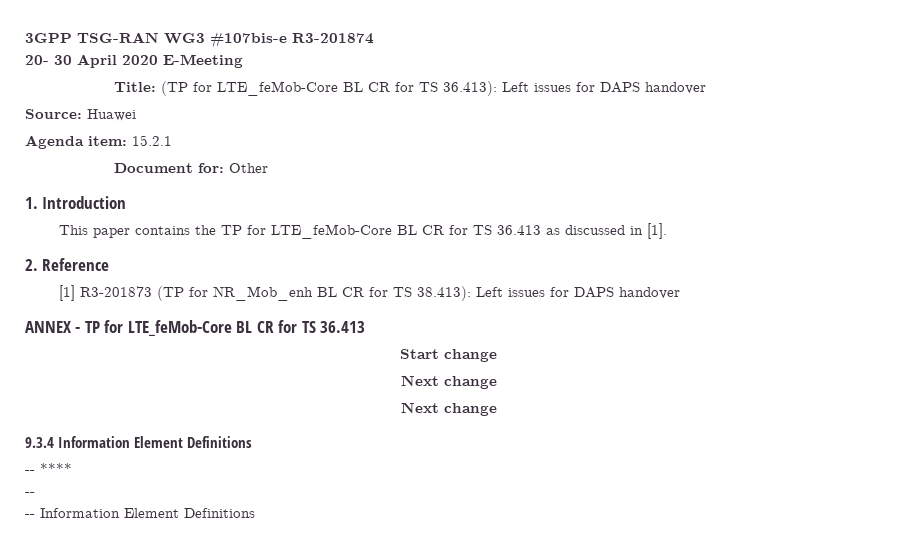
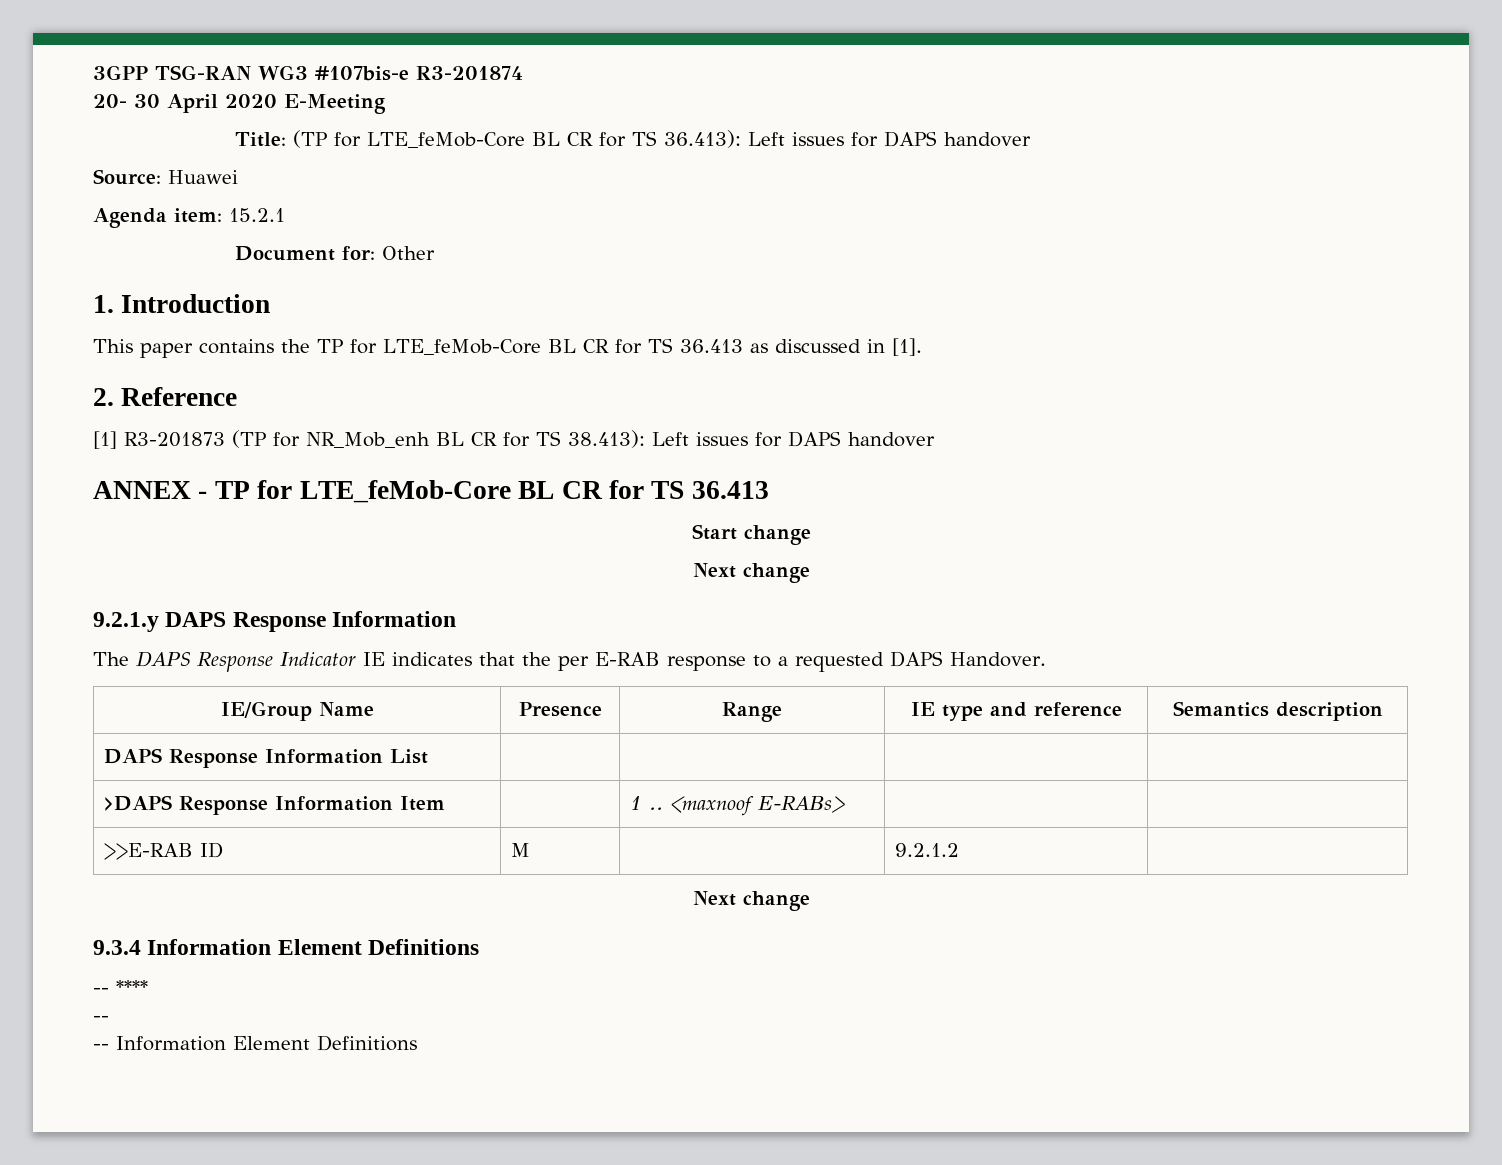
+ 9.2.1.y DAPS Response Information
+ The DAPS Response Indicator IE indicates that the per E-RAB response to a requested DAPS Handover.
+ IE/Group Name | Presence | Range | IE type and reference | Semantics description
+ DAPS Response Information List | | | |
+ >DAPS Response Information Item | | 1 .. <maxnoof E-RABs> | |
+ >>E-RAB ID | M | | 9.2.1.2 |

